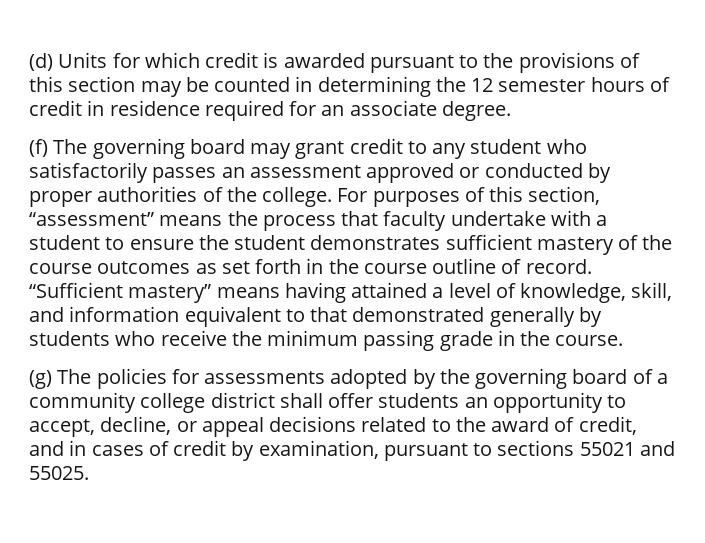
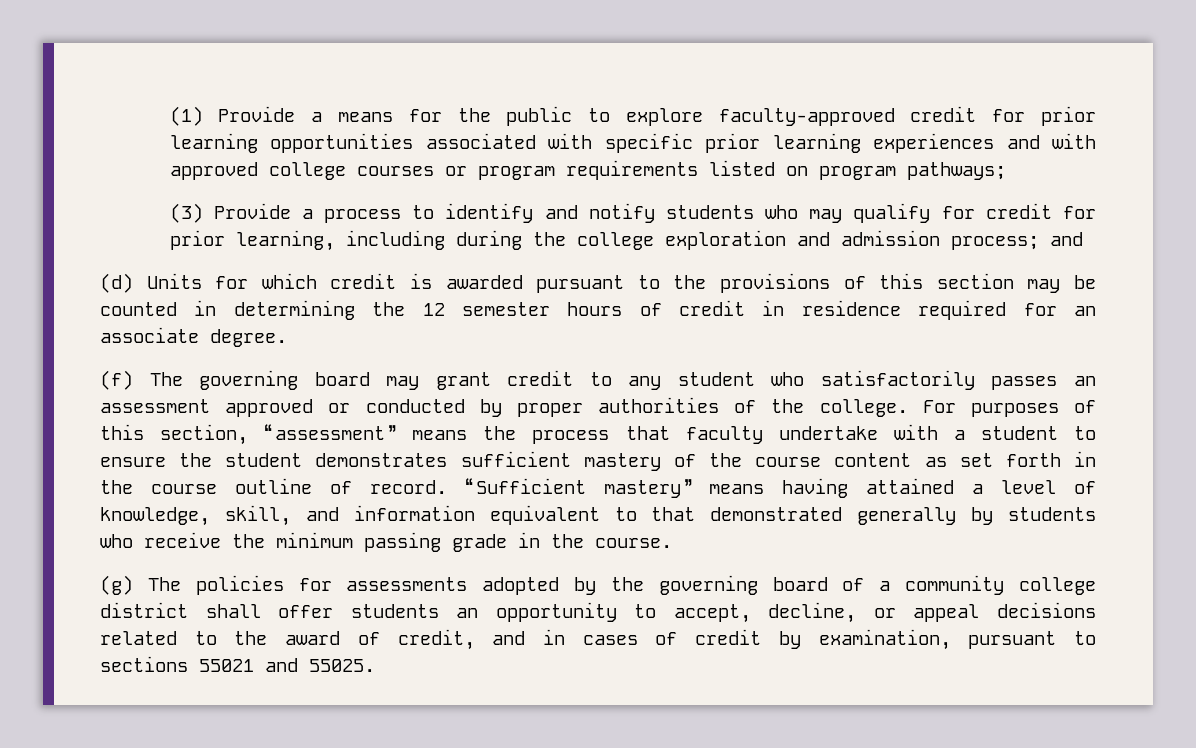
+ (1) Provide a means for the public to explore faculty-approved credit for prior learning opportunities associated with specific prior learning experiences and with approved college courses or program requirements listed on program pathways;
+ (3) Provide a process to identify and notify students who may qualify for credit for prior learning, including during the college exploration and admission process; and
- For purposes of this section, “assessment” means the process that faculty undertake with a student to ensure the student demonstrates sufficient mastery of the course outcomes as set forth in the course outline of record.
+ For purposes of this section, “assessment” means the process that faculty undertake with a student to ensure the student demonstrates sufficient mastery of the course content as set forth in the course outline of record.

